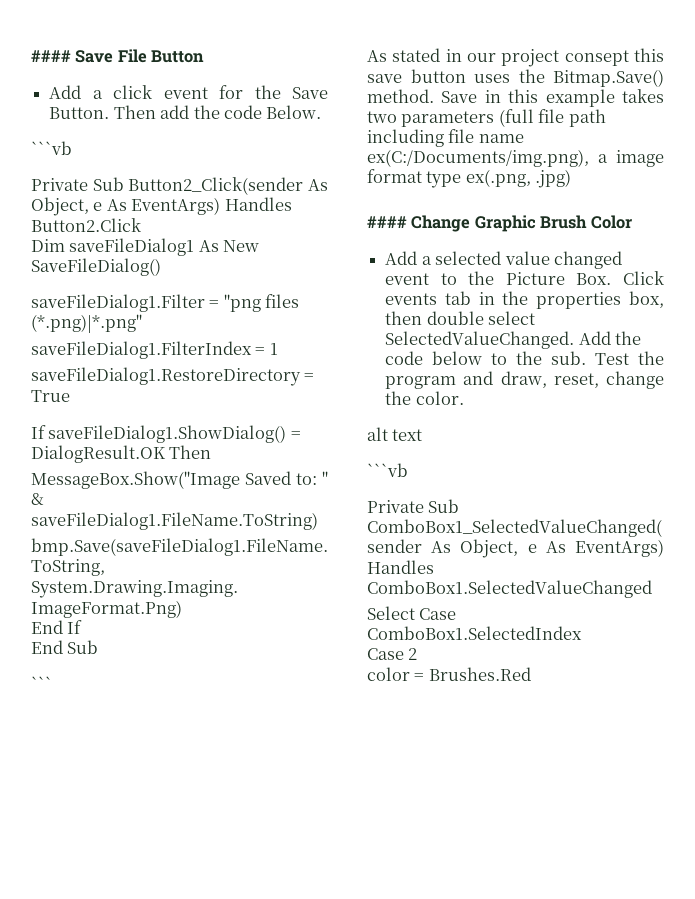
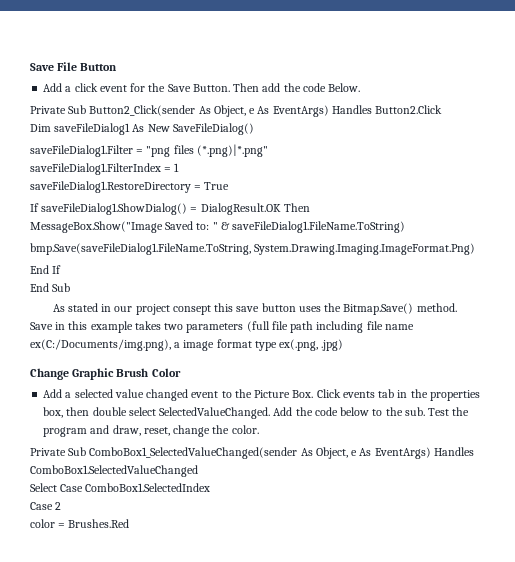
- #### Save File Button
+ Save File Button
  Then add the code Below.
- ```vb
- ```
- #### Change Graphic Brush Color
+ Change Graphic Brush Color
- alt text
- ```vb

